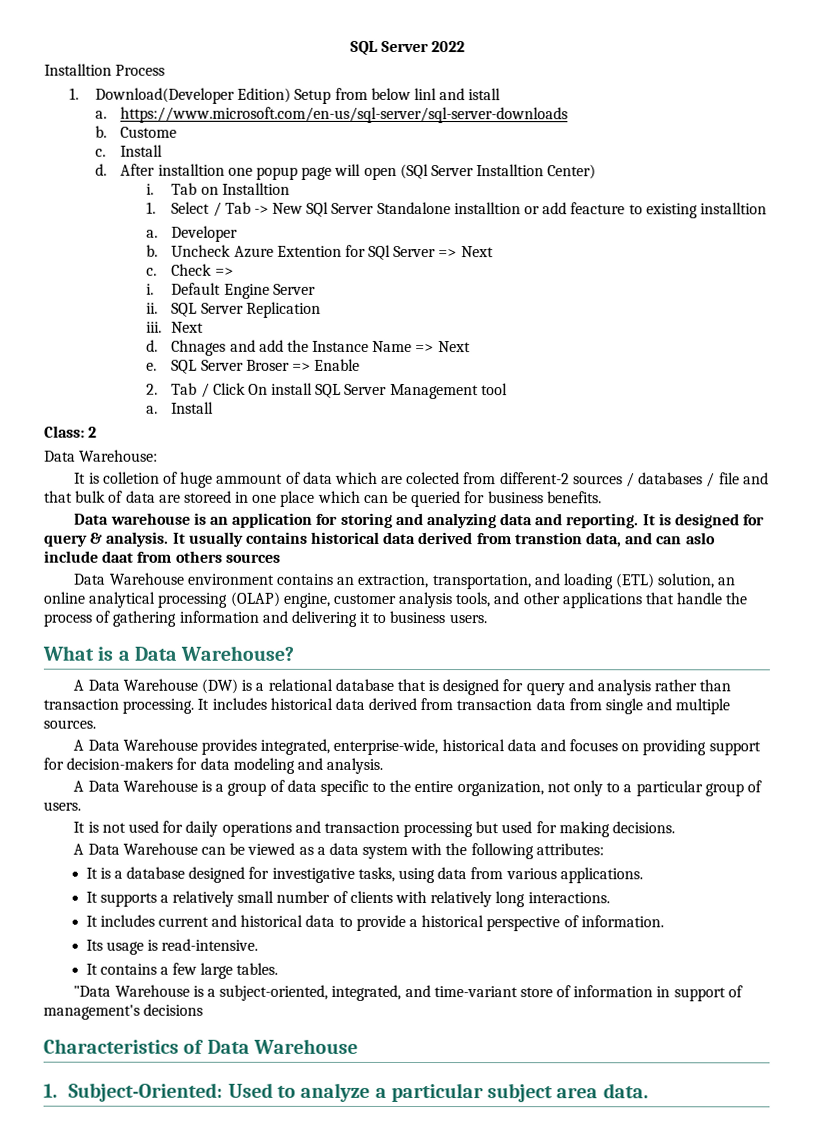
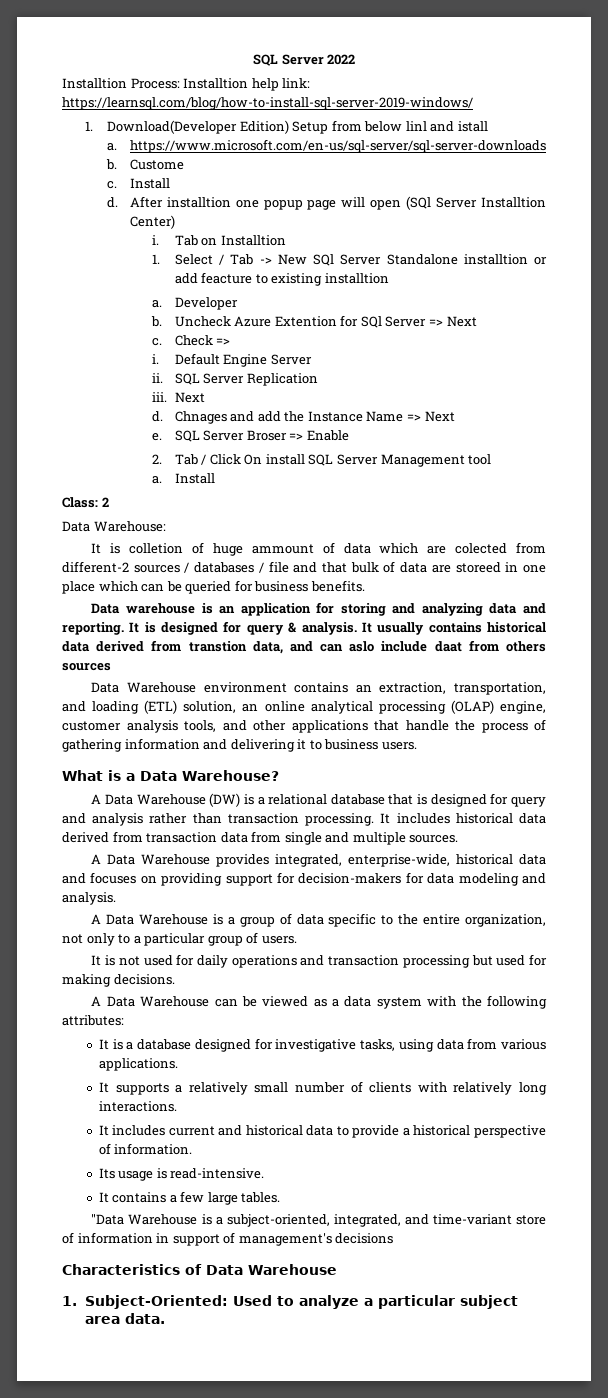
- Installtion Process
+ Installtion Process: Installtion help link: https://learnsql.com/blog/how-to-install-sql-server-2019-windows/

